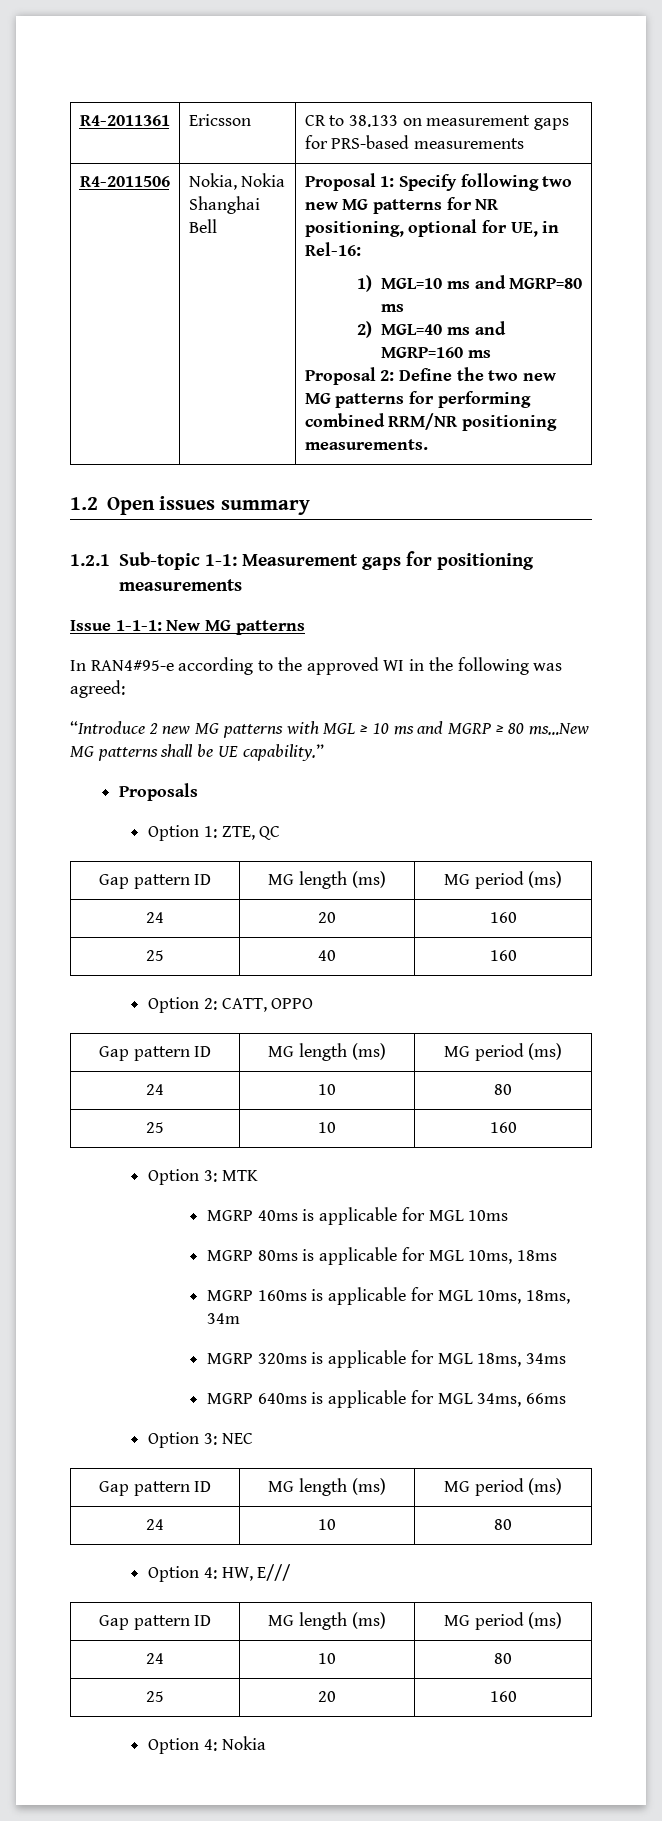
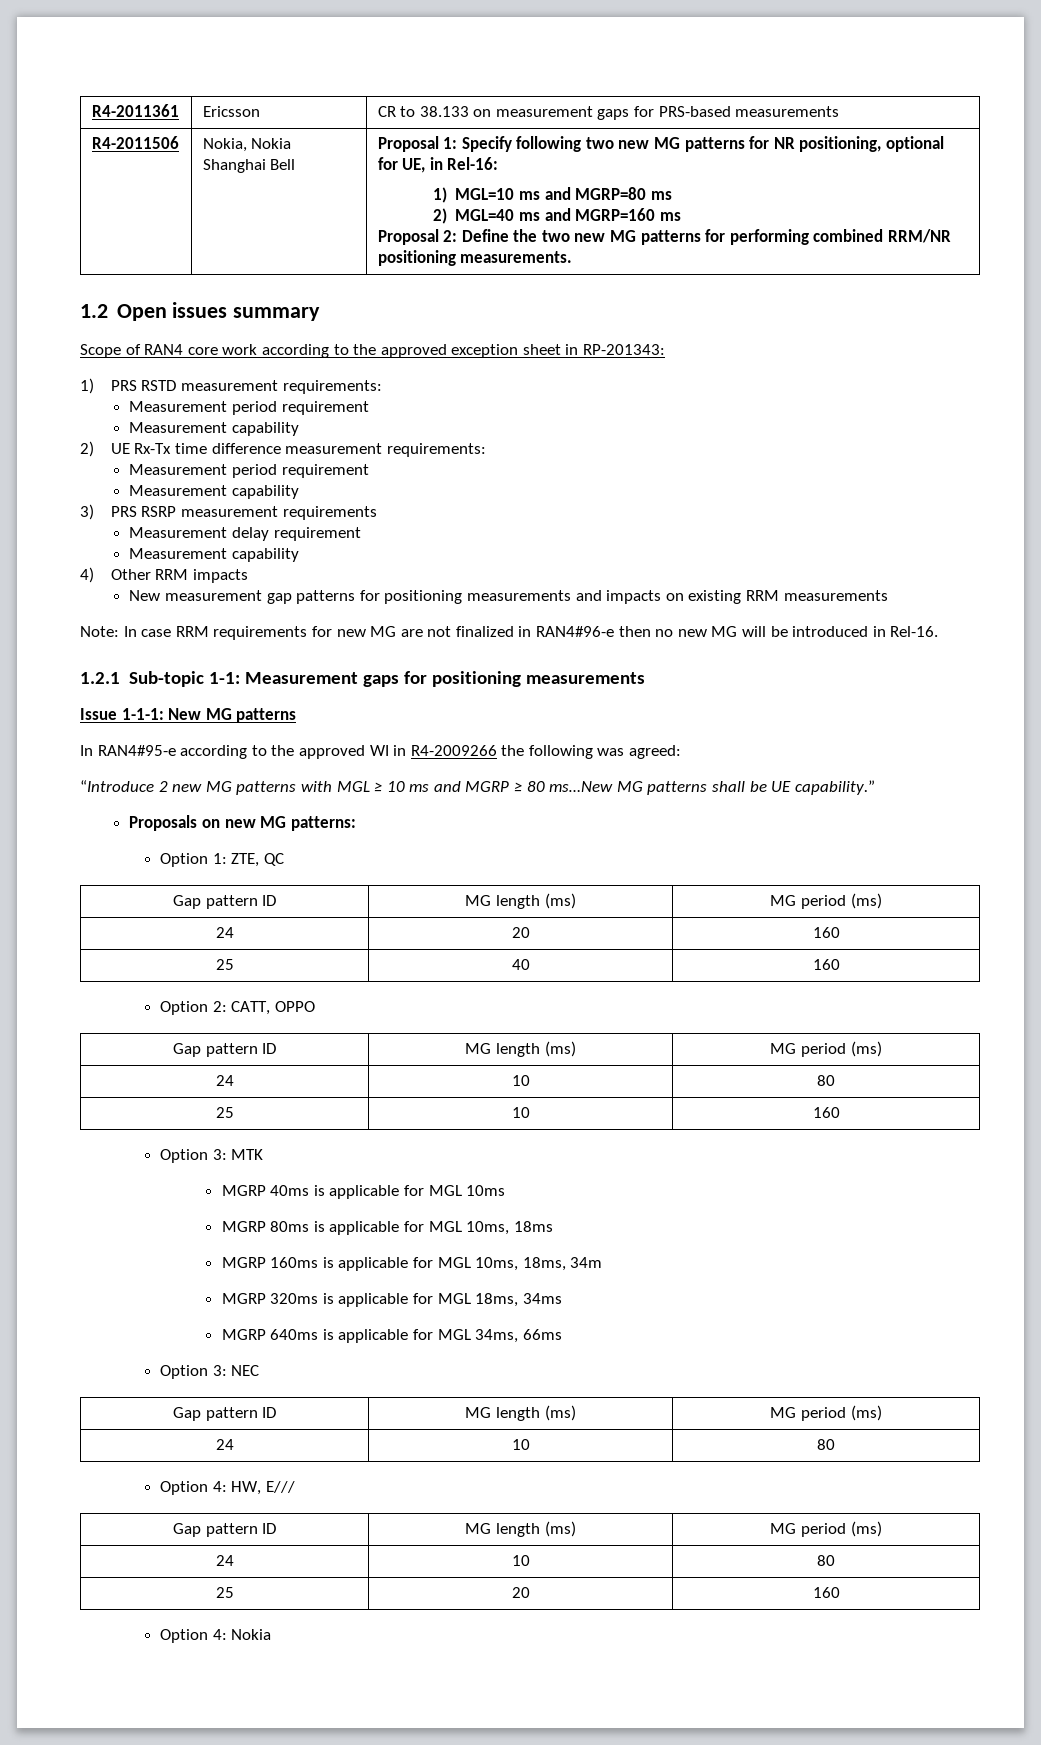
+ Scope of RAN4 core work according to the approved exception sheet in RP-201343:
+ 1) PRS RSTD measurement requirements:
+ Measurement period requirement
+ Measurement capability
+ 2) UE Rx-Tx time difference measurement requirements:
+ Measurement period requirement
+ Measurement capability
+ 3) PRS RSRP measurement requirements
+ Measurement delay requirement
+ Measurement capability
+ 4) Other RRM impacts
+ New measurement gap patterns for positioning measurements and impacts on existing RRM measurements
+ Note: In case RRM requirements for new MG are not finalized in RAN4#96-e then no new MG will be introduced in Rel-16.
- In RAN4#95-e according to the approved WI in the following was agreed:
+ In RAN4#95-e according to the approved WI in R4-2009266 the following was agreed:
- Proposals
+ Proposals on new MG patterns:

